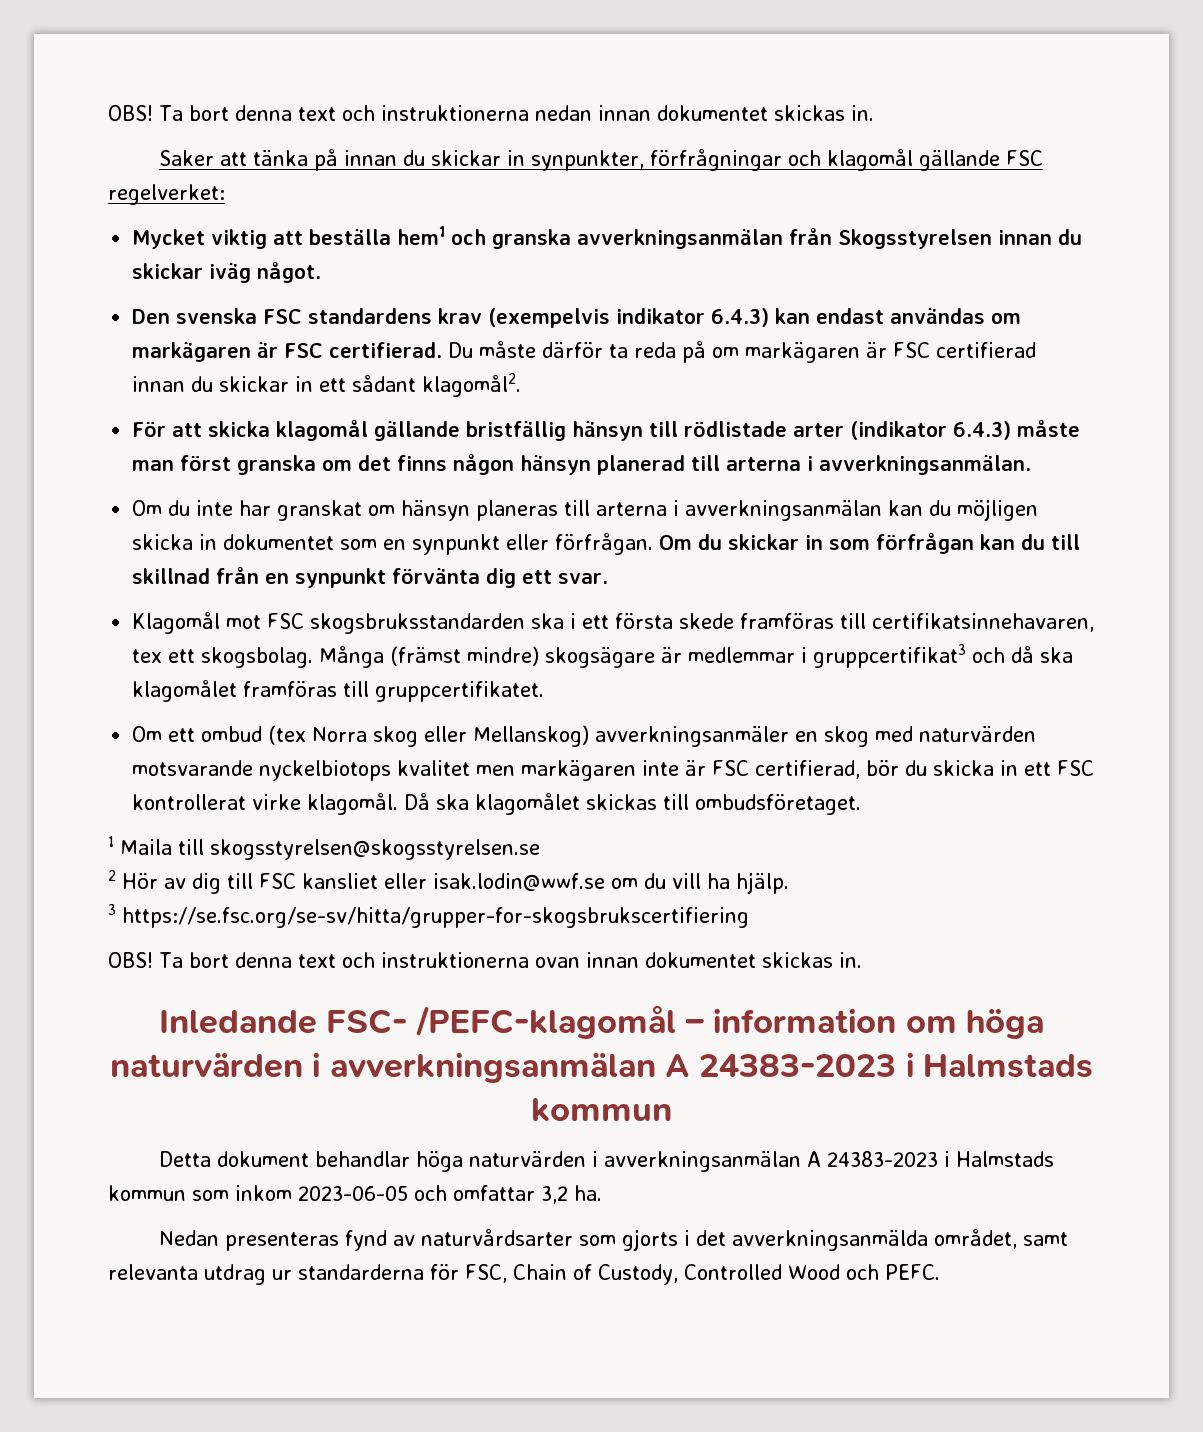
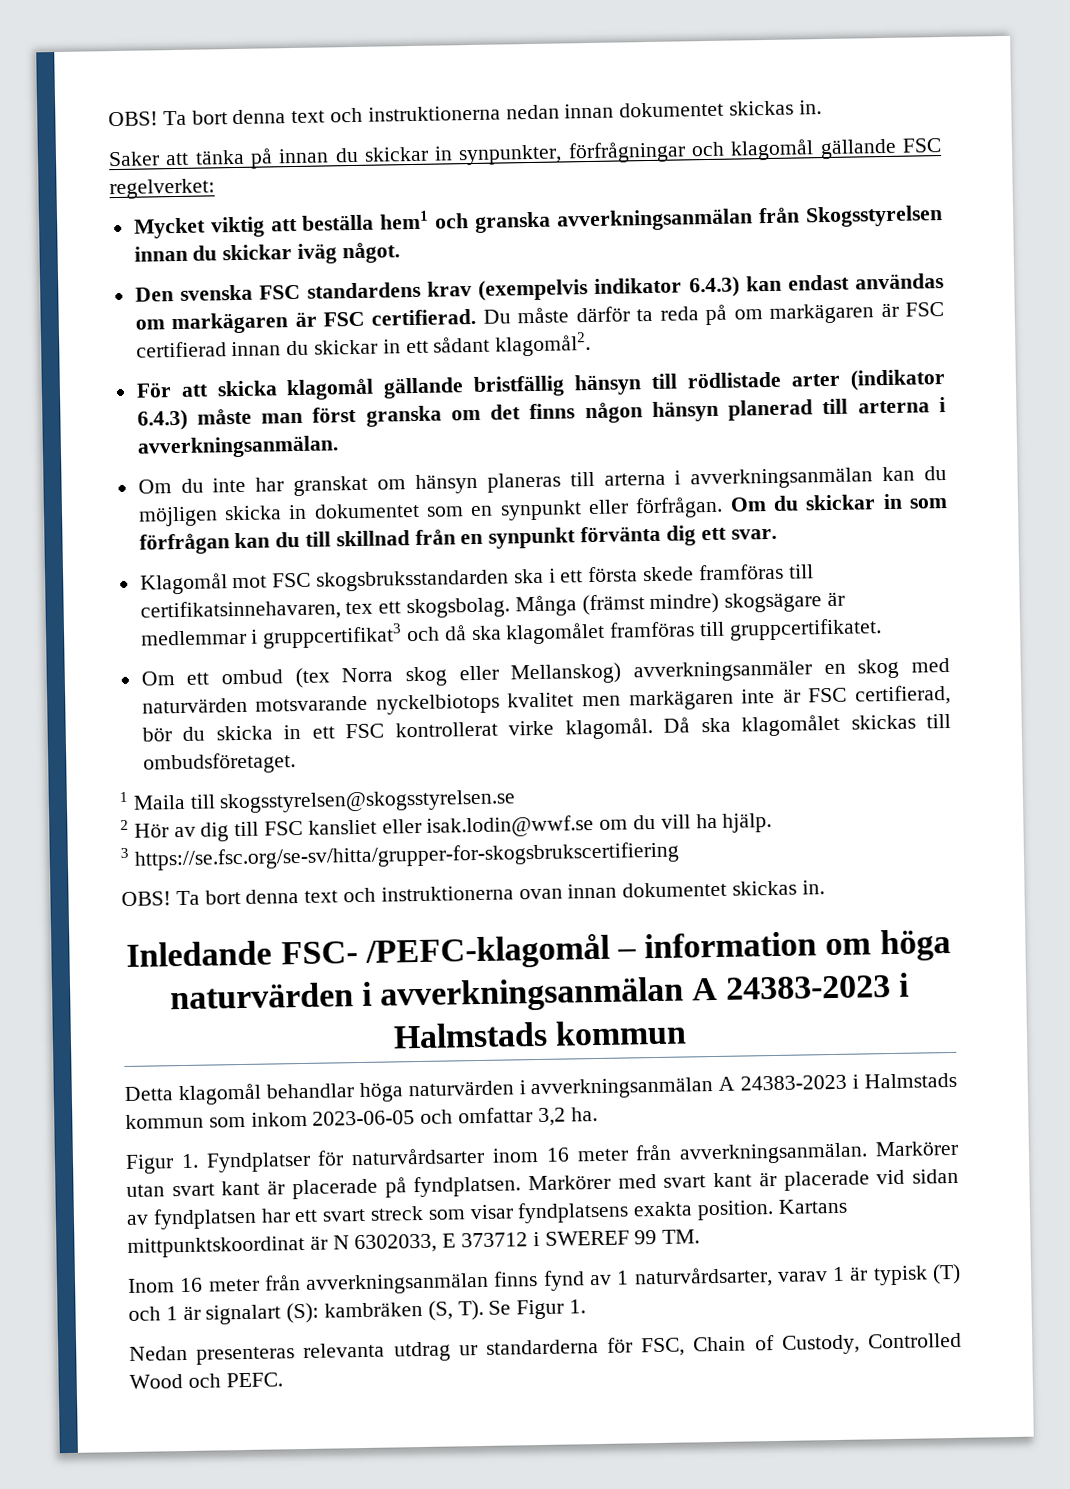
- Detta dokument behandlar höga naturvärden i avverkningsanmälan A 24383-2023 i Halmstads kommun som inkom 2023-06-05 och omfattar 3,2 ha.
+ Detta klagomål behandlar höga naturvärden i avverkningsanmälan A 24383-2023 i Halmstads kommun som inkom 2023-06-05 och omfattar 3,2 ha.
- Nedan presenteras fynd av naturvårdsarter som gjorts i det avverkningsanmälda området, samt relevanta utdrag ur standarderna för FSC, Chain of Custody, Controlled Wood och PEFC.
+ Figur 1. Fyndplatser för naturvårdsarter inom 16 meter från avverkningsanmälan. Markörer utan svart kant är placerade på fyndplatsen. Markörer med svart kant är placerade vid sidan av fyndplatsen har ett svart streck som visar fyndplatsens exakta position. Kartans mittpunktskoordinat är N 6302033, E 373712 i SWEREF 99 TM.
+ Inom 16 meter från avverkningsanmälan finns fynd av 1 naturvårdsarter, varav 1 är typisk (T) och 1 är signalart (S): kambräken (S, T). Se Figur 1.
+ Nedan presenteras relevanta utdrag ur standarderna för FSC, Chain of Custody, Controlled Wood och PEFC.

